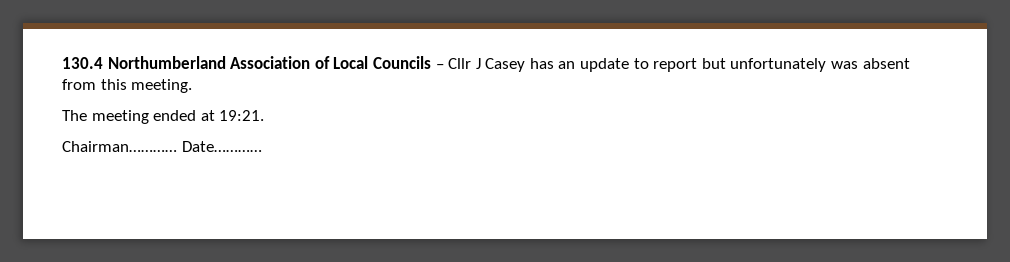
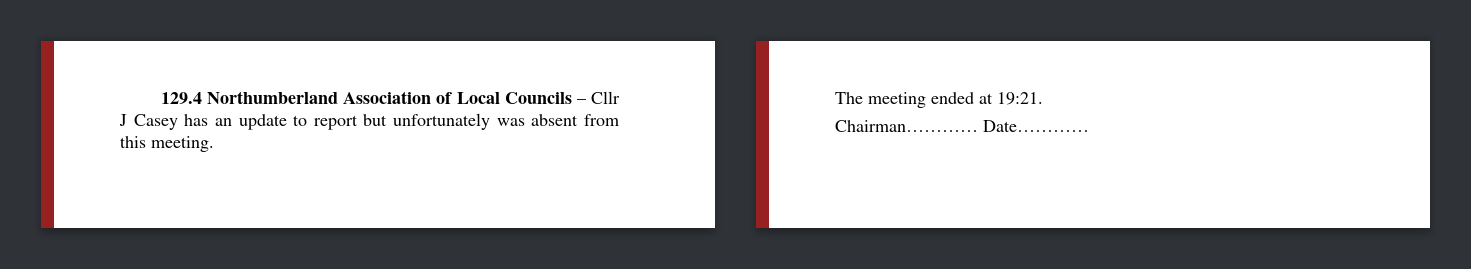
- 130.4 Northumberland Association of Local Councils – Cllr J Casey has an update to report but unfortunately was absent from this meeting.
+ 129.4 Northumberland Association of Local Councils – Cllr J Casey has an update to report but unfortunately was absent from this meeting.

